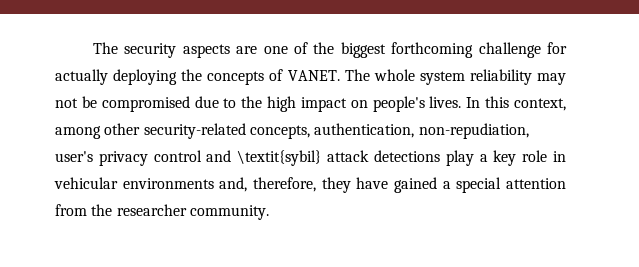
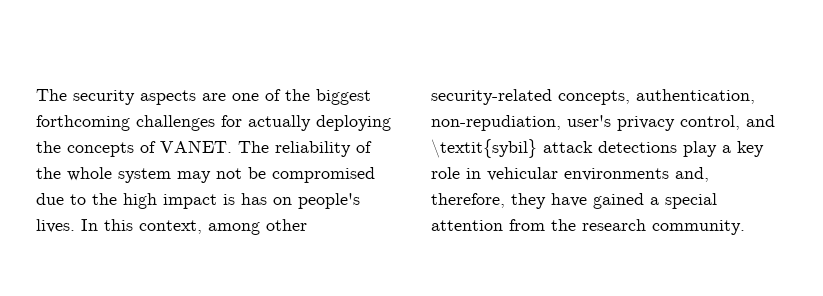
- The security aspects are one of the biggest forthcoming challenge for actually deploying the concepts of VANET.
+ The security aspects are one of the biggest forthcoming challenges for actually deploying the concepts of VANET.
- The whole system reliability may not be compromised due to the high impact on people's lives.
+ The reliability of the whole system may not be compromised due to the high impact is has on people's lives.
- In this context, among other security-related concepts, authentication, non-repudiation, user's privacy control and \textit{sybil} attack detections play a key role in vehicular environments and, therefore, they have gained a special attention from the researcher community.
+ In this context, among other security-related concepts, authentication, non-repudiation, user's privacy control, and \textit{sybil} attack detections play a key role in vehicular environments and, therefore, they have gained a special attention from the research community.

